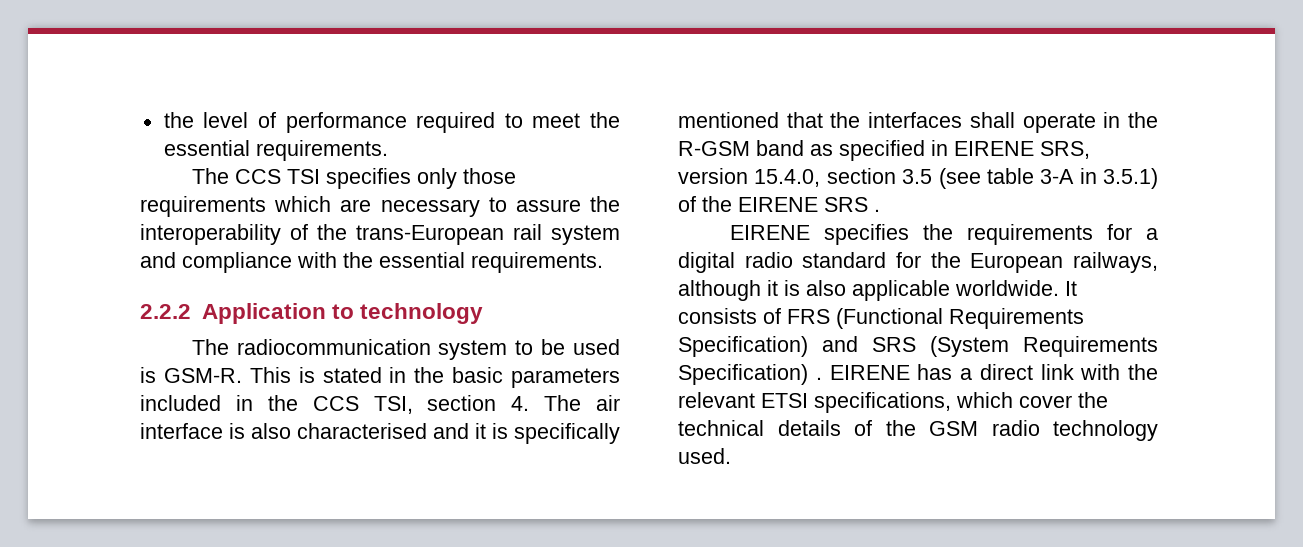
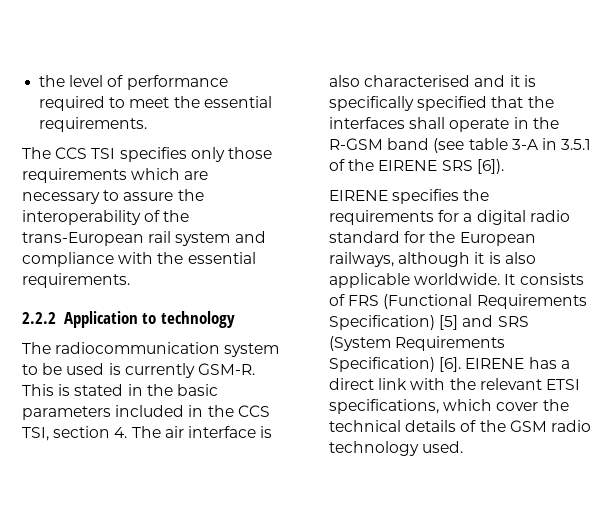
- The radiocommunication system to be used is GSM-R.
+ The radiocommunication system to be used is currently GSM-R.
- This is stated in the basic parameters included in the CCS TSI, section 4. The air interface is also characterised and it is specifically mentioned that the interfaces shall operate in the R-GSM band as specified in EIRENE SRS, version 15.4.0, section 3.5 (see table 3-A in 3.5.1) of the EIRENE SRS .
+ This is stated in the basic parameters included in the CCS TSI, section 4. The air interface is also characterised and it is specifically specified that the interfaces shall operate in the R-GSM band (see table 3-A in 3.5.1 of the EIRENE SRS [6]).
- It consists of FRS (Functional Requirements Specification) and SRS (System Requirements Specification) .
+ It consists of FRS (Functional Requirements Specification) [5] and SRS (System Requirements Specification) [6].

